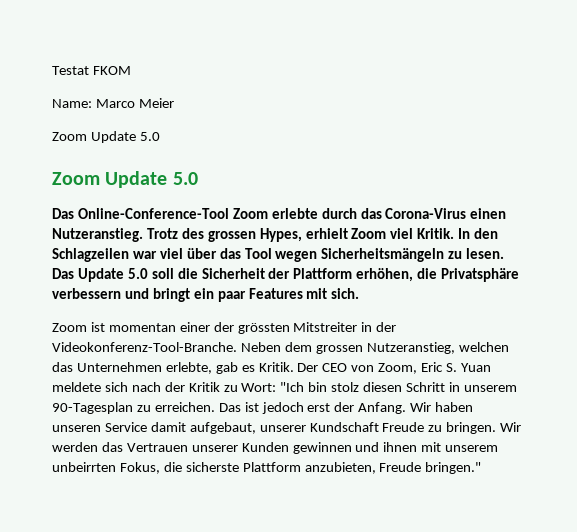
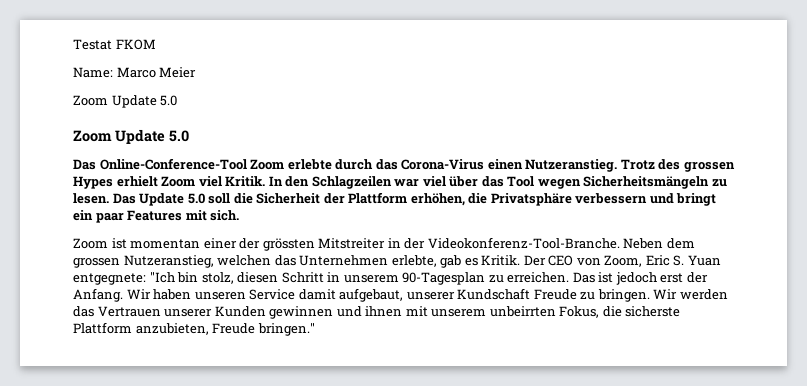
- Trotz des grossen Hypes, erhielt Zoom viel Kritik.
+ Trotz des grossen Hypes erhielt Zoom viel Kritik.
- Der CEO von Zoom, Eric S. Yuan meldete sich nach der Kritik zu Wort: "Ich bin stolz diesen Schritt in unserem 90-Tagesplan zu erreichen.
+ Der CEO von Zoom, Eric S. Yuan entgegnete: "Ich bin stolz, diesen Schritt in unserem 90-Tagesplan zu erreichen.

